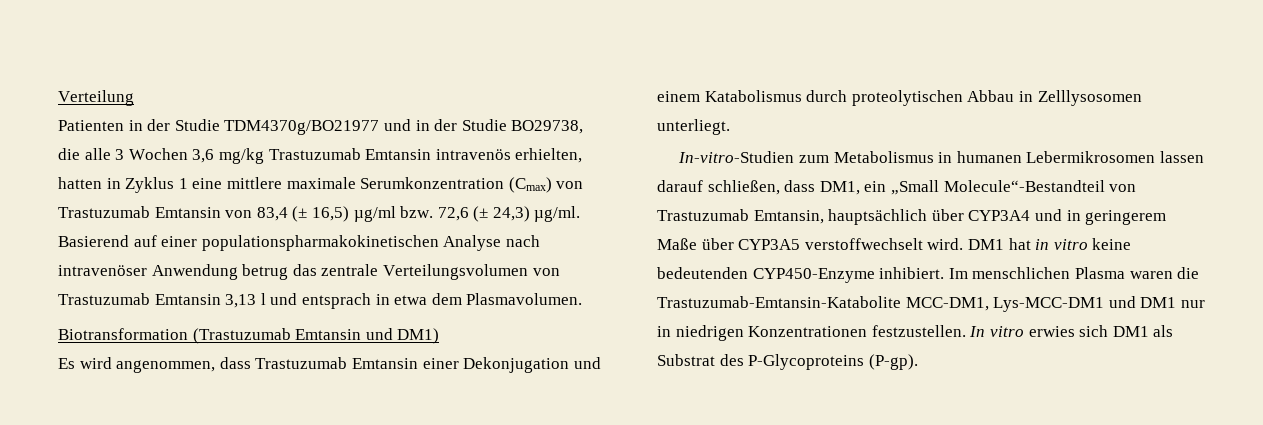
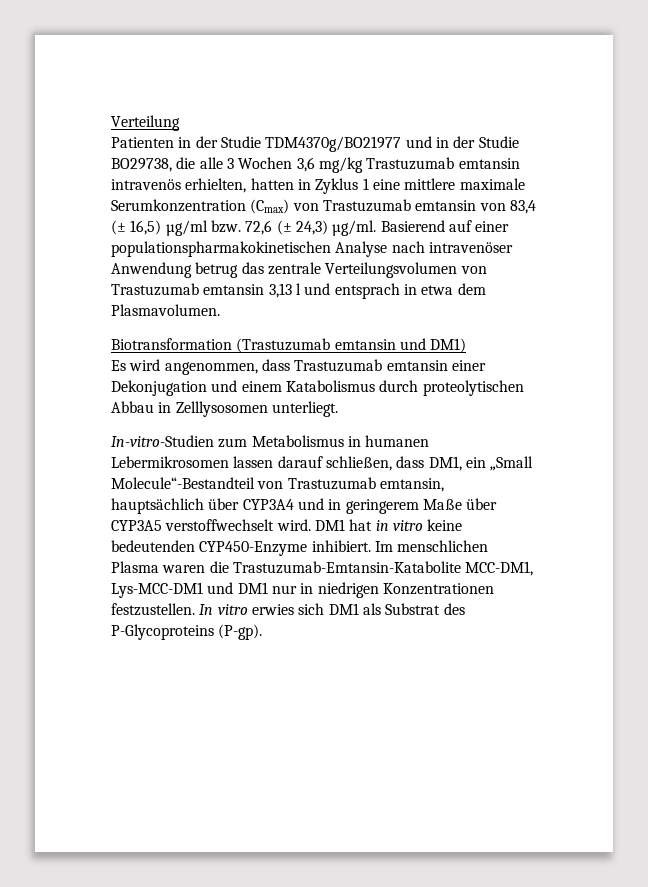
- Patienten in der Studie TDM4370g/BO21977 und in der Studie BO29738, die alle 3 Wochen 3,6 mg/kg Trastuzumab Emtansin intravenös erhielten, hatten in Zyklus 1 eine mittlere maximale Serumkonzentration (Cmax) von Trastuzumab Emtansin von 83,4 (± 16,5) µg/ml bzw. 72,6 (± 24,3) µg/ml.
+ Patienten in der Studie TDM4370g/BO21977 und in der Studie BO29738, die alle 3 Wochen 3,6 mg/kg Trastuzumab emtansin intravenös erhielten, hatten in Zyklus 1 eine mittlere maximale Serumkonzentration (Cmax) von Trastuzumab emtansin von 83,4 (± 16,5) µg/ml bzw. 72,6 (± 24,3) µg/ml.
- Basierend auf einer populationspharmakokinetischen Analyse nach intravenöser Anwendung betrug das zentrale Verteilungsvolumen von Trastuzumab Emtansin 3,13 l und entsprach in etwa dem Plasmavolumen.
+ Basierend auf einer populationspharmakokinetischen Analyse nach intravenöser Anwendung betrug das zentrale Verteilungsvolumen von Trastuzumab emtansin 3,13 l und entsprach in etwa dem Plasmavolumen.
- Biotransformation (Trastuzumab Emtansin und DM1)
+ Biotransformation (Trastuzumab emtansin und DM1)
- Es wird angenommen, dass Trastuzumab Emtansin einer Dekonjugation und einem Katabolismus durch proteolytischen Abbau in Zelllysosomen unterliegt.
+ Es wird angenommen, dass Trastuzumab emtansin einer Dekonjugation und einem Katabolismus durch proteolytischen Abbau in Zelllysosomen unterliegt.
- In-vitro-Studien zum Metabolismus in humanen Lebermikrosomen lassen darauf schließen, dass DM1, ein „Small Molecule“-Bestandteil von Trastuzumab Emtansin, hauptsächlich über CYP3A4 und in geringerem Maße über CYP3A5 verstoffwechselt wird.
+ In-vitro-Studien zum Metabolismus in humanen Lebermikrosomen lassen darauf schließen, dass DM1, ein „Small Molecule“-Bestandteil von Trastuzumab emtansin, hauptsächlich über CYP3A4 und in geringerem Maße über CYP3A5 verstoffwechselt wird.

